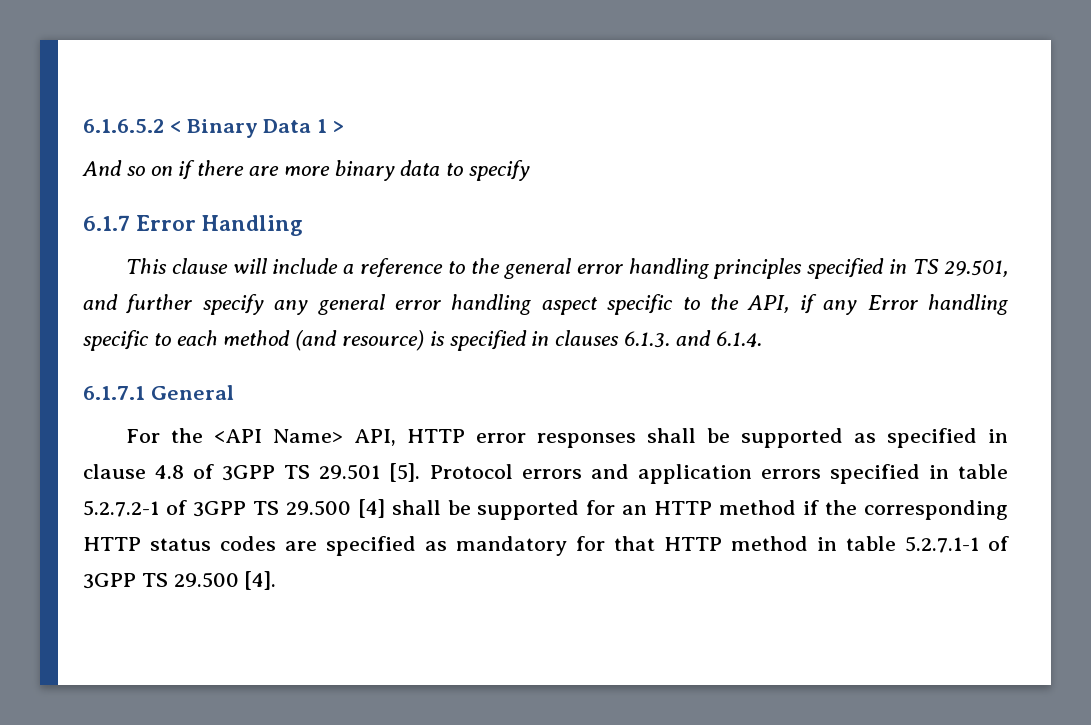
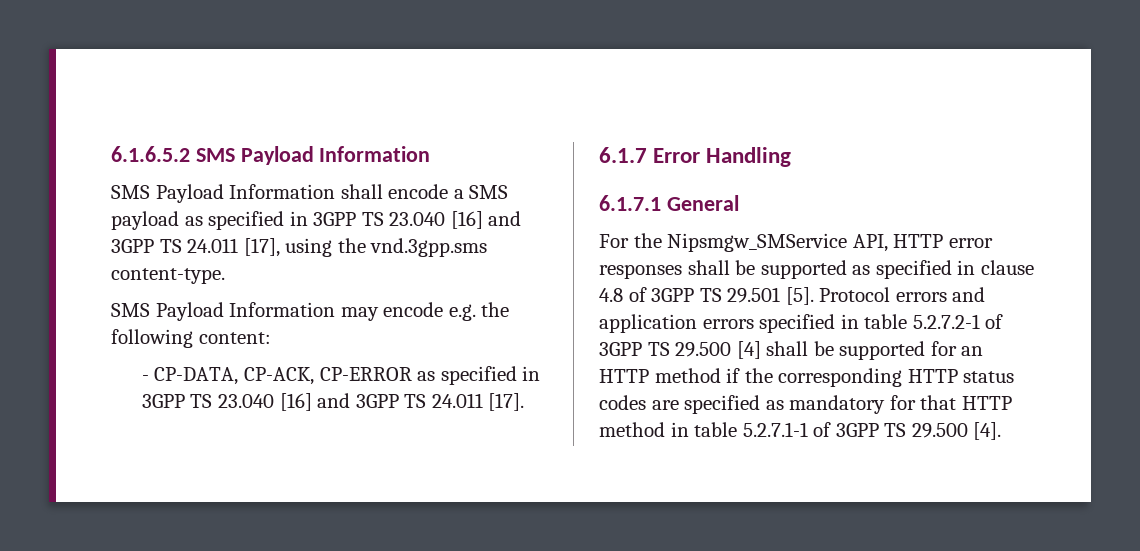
- 6.1.6.5.2 < Binary Data 1 >
- And so on if there are more binary data to specify
+ 6.1.6.5.2 SMS Payload Information
+ SMS Payload Information shall encode a SMS payload as specified in 3GPP TS 23.040 [16] and 3GPP TS 24.011 [17], using the vnd.3gpp.sms content-type.
+ SMS Payload Information may encode e.g. the following content:
+ - CP-DATA, CP-ACK, CP-ERROR as specified in 3GPP TS 23.040 [16] and 3GPP TS 24.011 [17].
  6.1.7 Error Handling
- This clause will include a reference to the general error handling principles specified in TS 29.501, and further specify any general error handling aspect specific to the API, if any Error handling specific to each method (and resource) is specified in clauses 6.1.3. and 6.1.4.
- For the <API Name> API, HTTP error responses shall be supported as specified in clause 4.8 of 3GPP TS 29.501 [5].
+ For the Nipsmgw_SMService API, HTTP error responses shall be supported as specified in clause 4.8 of 3GPP TS 29.501 [5].

